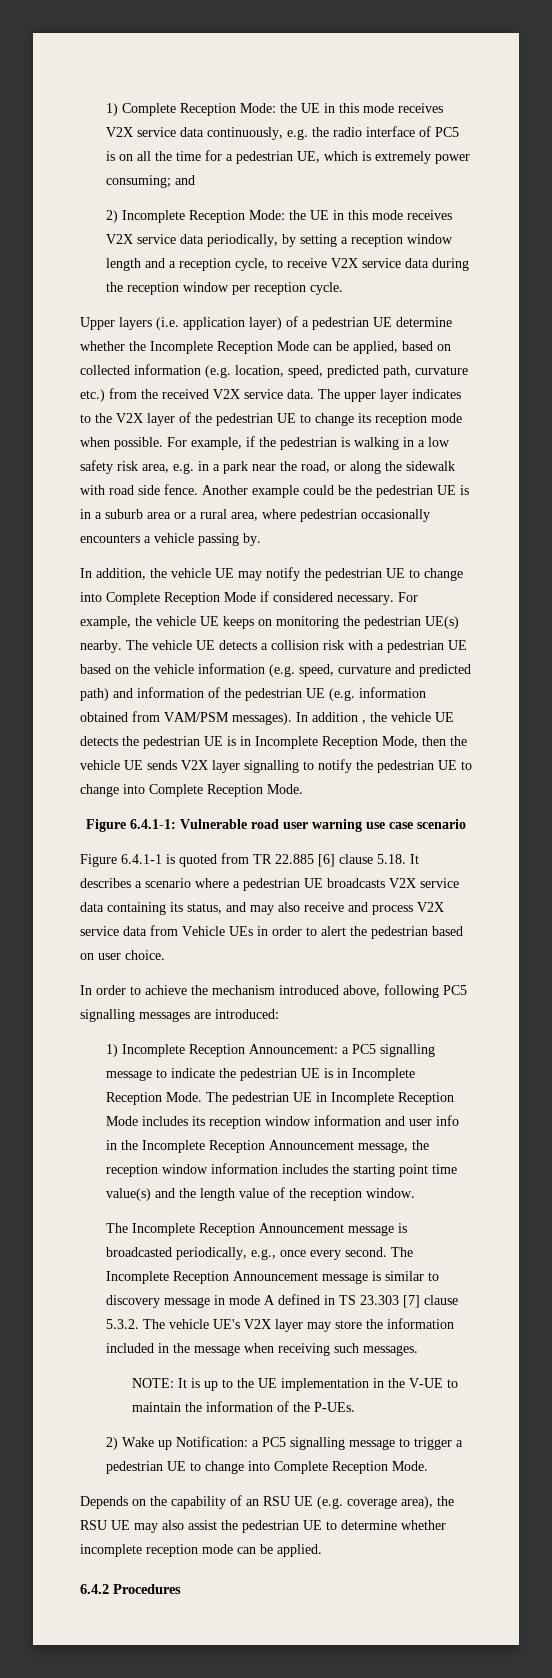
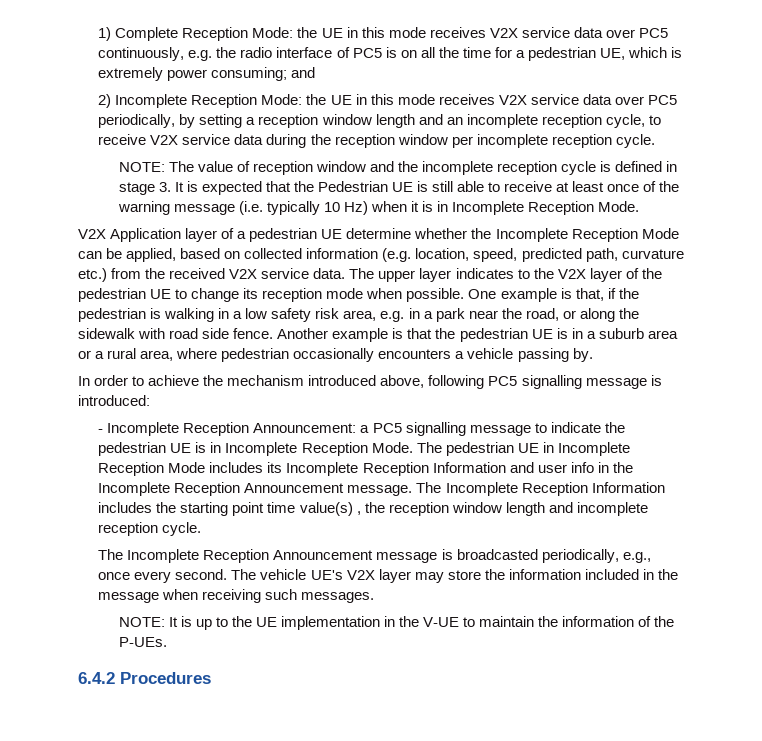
- 1) Complete Reception Mode: the UE in this mode receives V2X service data continuously, e.g. the radio interface of PC5 is on all the time for a pedestrian UE, which is extremely power consuming; and
+ 1) Complete Reception Mode: the UE in this mode receives V2X service data over PC5 continuously, e.g. the radio interface of PC5 is on all the time for a pedestrian UE, which is extremely power consuming; and
- the UE in this mode receives V2X service data periodically, by setting a reception window length and a reception cycle, to receive V2X service data during the reception window per reception cycle.
- Upper layers (i.e. application layer) of a pedestrian UE determine whether the Incomplete Reception Mode can be applied, based on collected information (e.g. location, speed, predicted path, curvature etc.) from the received V2X service data.
+ the UE in this mode receives V2X service data over PC5 periodically, by setting a reception window length and an incomplete reception cycle, to receive V2X service data during the reception window per incomplete reception cycle.
+ NOTE: The value of reception window and the incomplete reception cycle is defined in stage 3. It is expected that the Pedestrian UE is still able to receive at least once of the warning message (i.e. typically 10 Hz) when it is in Incomplete Reception Mode.
+ V2X Application layer of a pedestrian UE determine whether the Incomplete Reception Mode can be applied, based on collected information (e.g. location, speed, predicted path, curvature etc.) from the received V2X service data.
- For example, if the pedestrian is walking in a low safety risk area, e.g. in a park near the road, or along the sidewalk with road side fence.
+ One example is that, if the pedestrian is walking in a low safety risk area, e.g. in a park near the road, or along the sidewalk with road side fence.
- Another example could be the pedestrian UE is in a suburb area or a rural area, where pedestrian occasionally encounters a vehicle passing by.
+ Another example is that the pedestrian UE is in a suburb area or a rural area, where pedestrian occasionally encounters a vehicle passing by.
- In addition, the vehicle UE may notify the pedestrian UE to change into Complete Reception Mode if considered necessary. For example, the vehicle UE keeps on monitoring the pedestrian UE(s) nearby. The vehicle UE detects a collision risk with a pedestrian UE based on the vehicle information (e.g. speed, curvature and predicted path) and information of the pedestrian UE (e.g. information obtained from VAM/PSM messages). In addition , the vehicle UE detects the pedestrian UE is in Incomplete Reception Mode, then the vehicle UE sends V2X layer signalling to notify the pedestrian UE to change into Complete Reception Mode.
- Figure 6.4.1-1: Vulnerable road user warning use case scenario
- Figure 6.4.1-1 is quoted from TR 22.885 [6] clause 5.18. It describes a scenario where a pedestrian UE broadcasts V2X service data containing its status, and may also receive and process V2X service data from Vehicle UEs in order to alert the pedestrian based on user choice.
- In order to achieve the mechanism introduced above, following PC5 signalling messages are introduced:
+ In order to achieve the mechanism introduced above, following PC5 signalling message is introduced:
- 1) Incomplete Reception Announcement: a PC5 signalling message to indicate the pedestrian UE is in Incomplete Reception Mode.
+ - Incomplete Reception Announcement: a PC5 signalling message to indicate the pedestrian UE is in Incomplete Reception Mode.
- The pedestrian UE in Incomplete Reception Mode includes its reception window information and user info in the Incomplete Reception Announcement message, the reception window information includes the starting point time value(s) and the length value of the reception window.
+ The pedestrian UE in Incomplete Reception Mode includes its Incomplete Reception Information and user info in the Incomplete Reception Announcement message. The Incomplete Reception Information includes the starting point time value(s) , the reception window length and incomplete reception cycle.
- The Incomplete Reception Announcement message is similar to discovery message in mode A defined in TS 23.303 [7] clause 5.3.2. The vehicle UE's V2X layer may store the information included in the message when receiving such messages.
+ The vehicle UE's V2X layer may store the information included in the message when receiving such messages.
- 2) Wake up Notification: a PC5 signalling message to trigger a pedestrian UE to change into Complete Reception Mode.
- Depends on the capability of an RSU UE (e.g. coverage area), the RSU UE may also assist the pedestrian UE to determine whether incomplete reception mode can be applied.

